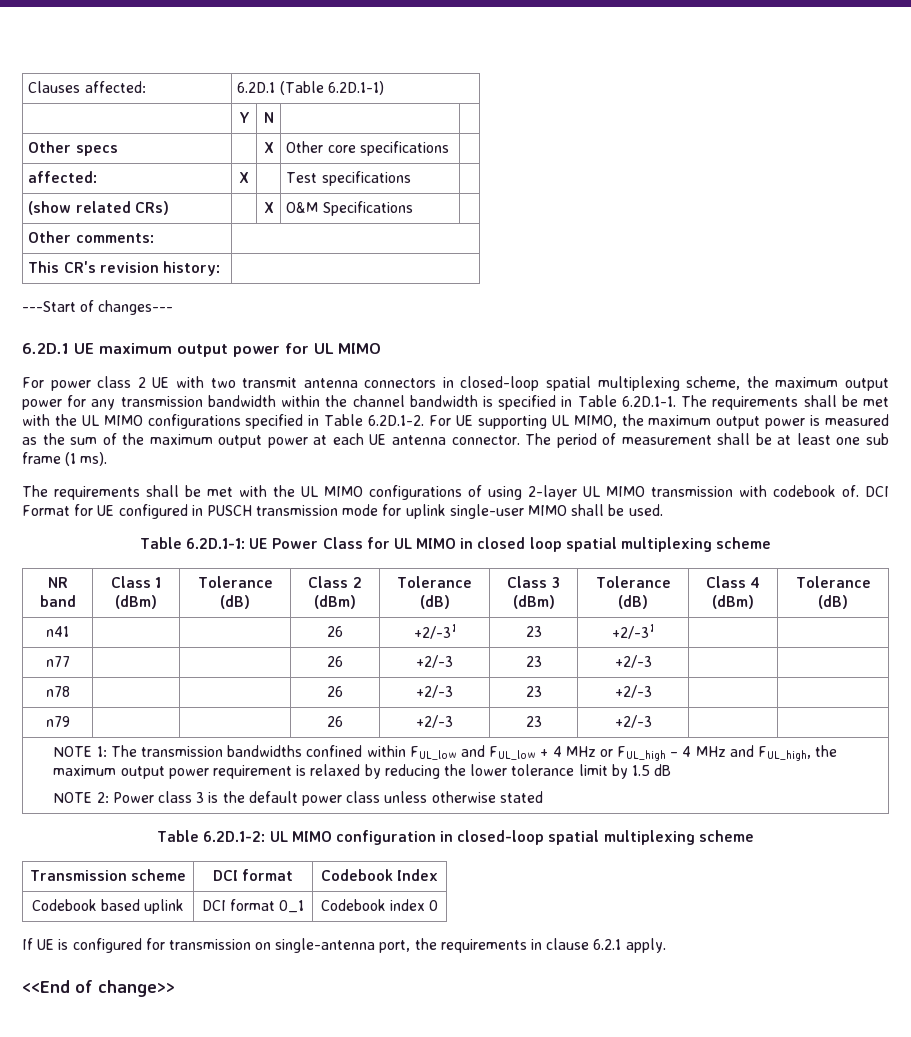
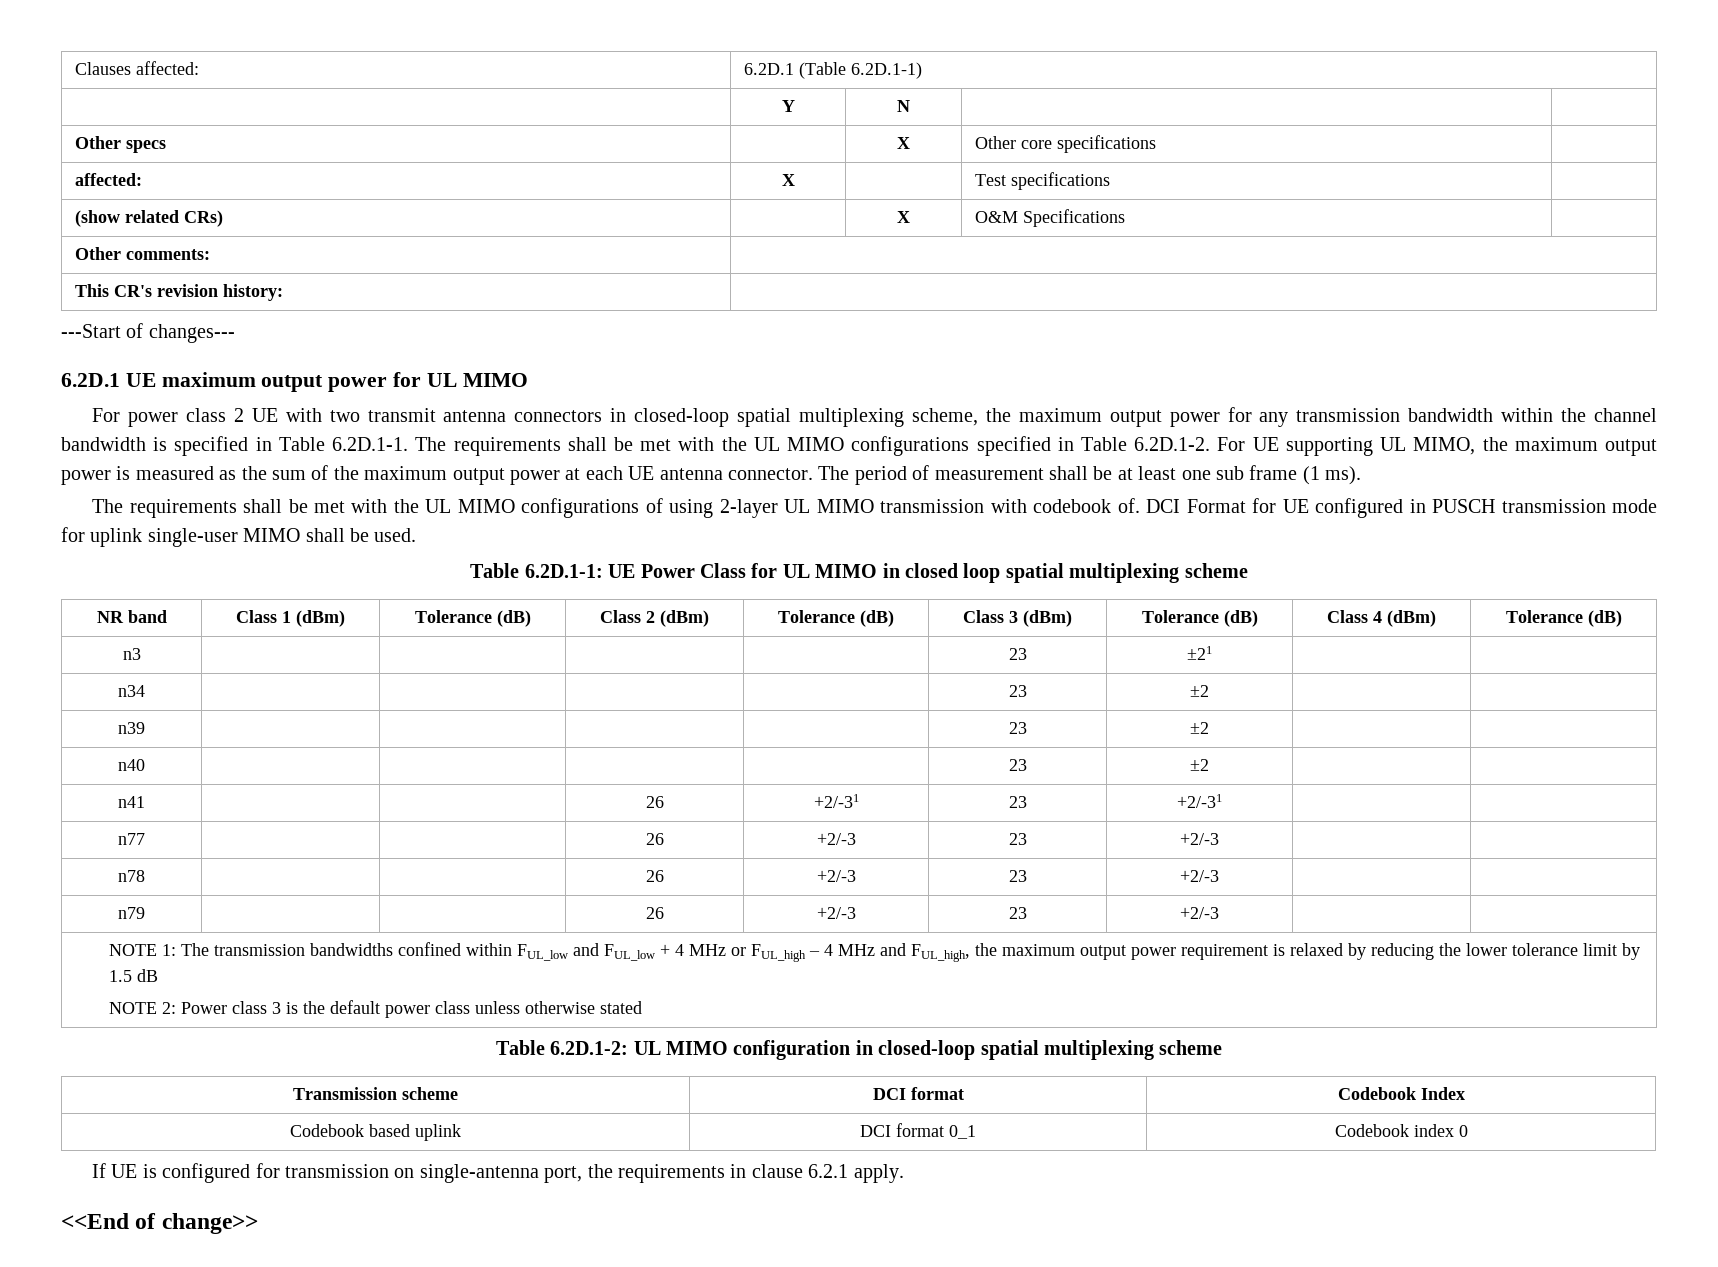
+ n3 | | | | | 23 | ±21 | |
+ n34 | | | | | 23 | ±2 | |
+ n39 | | | | | 23 | ±2 | |
+ n40 | | | | | 23 | ±2 | |

